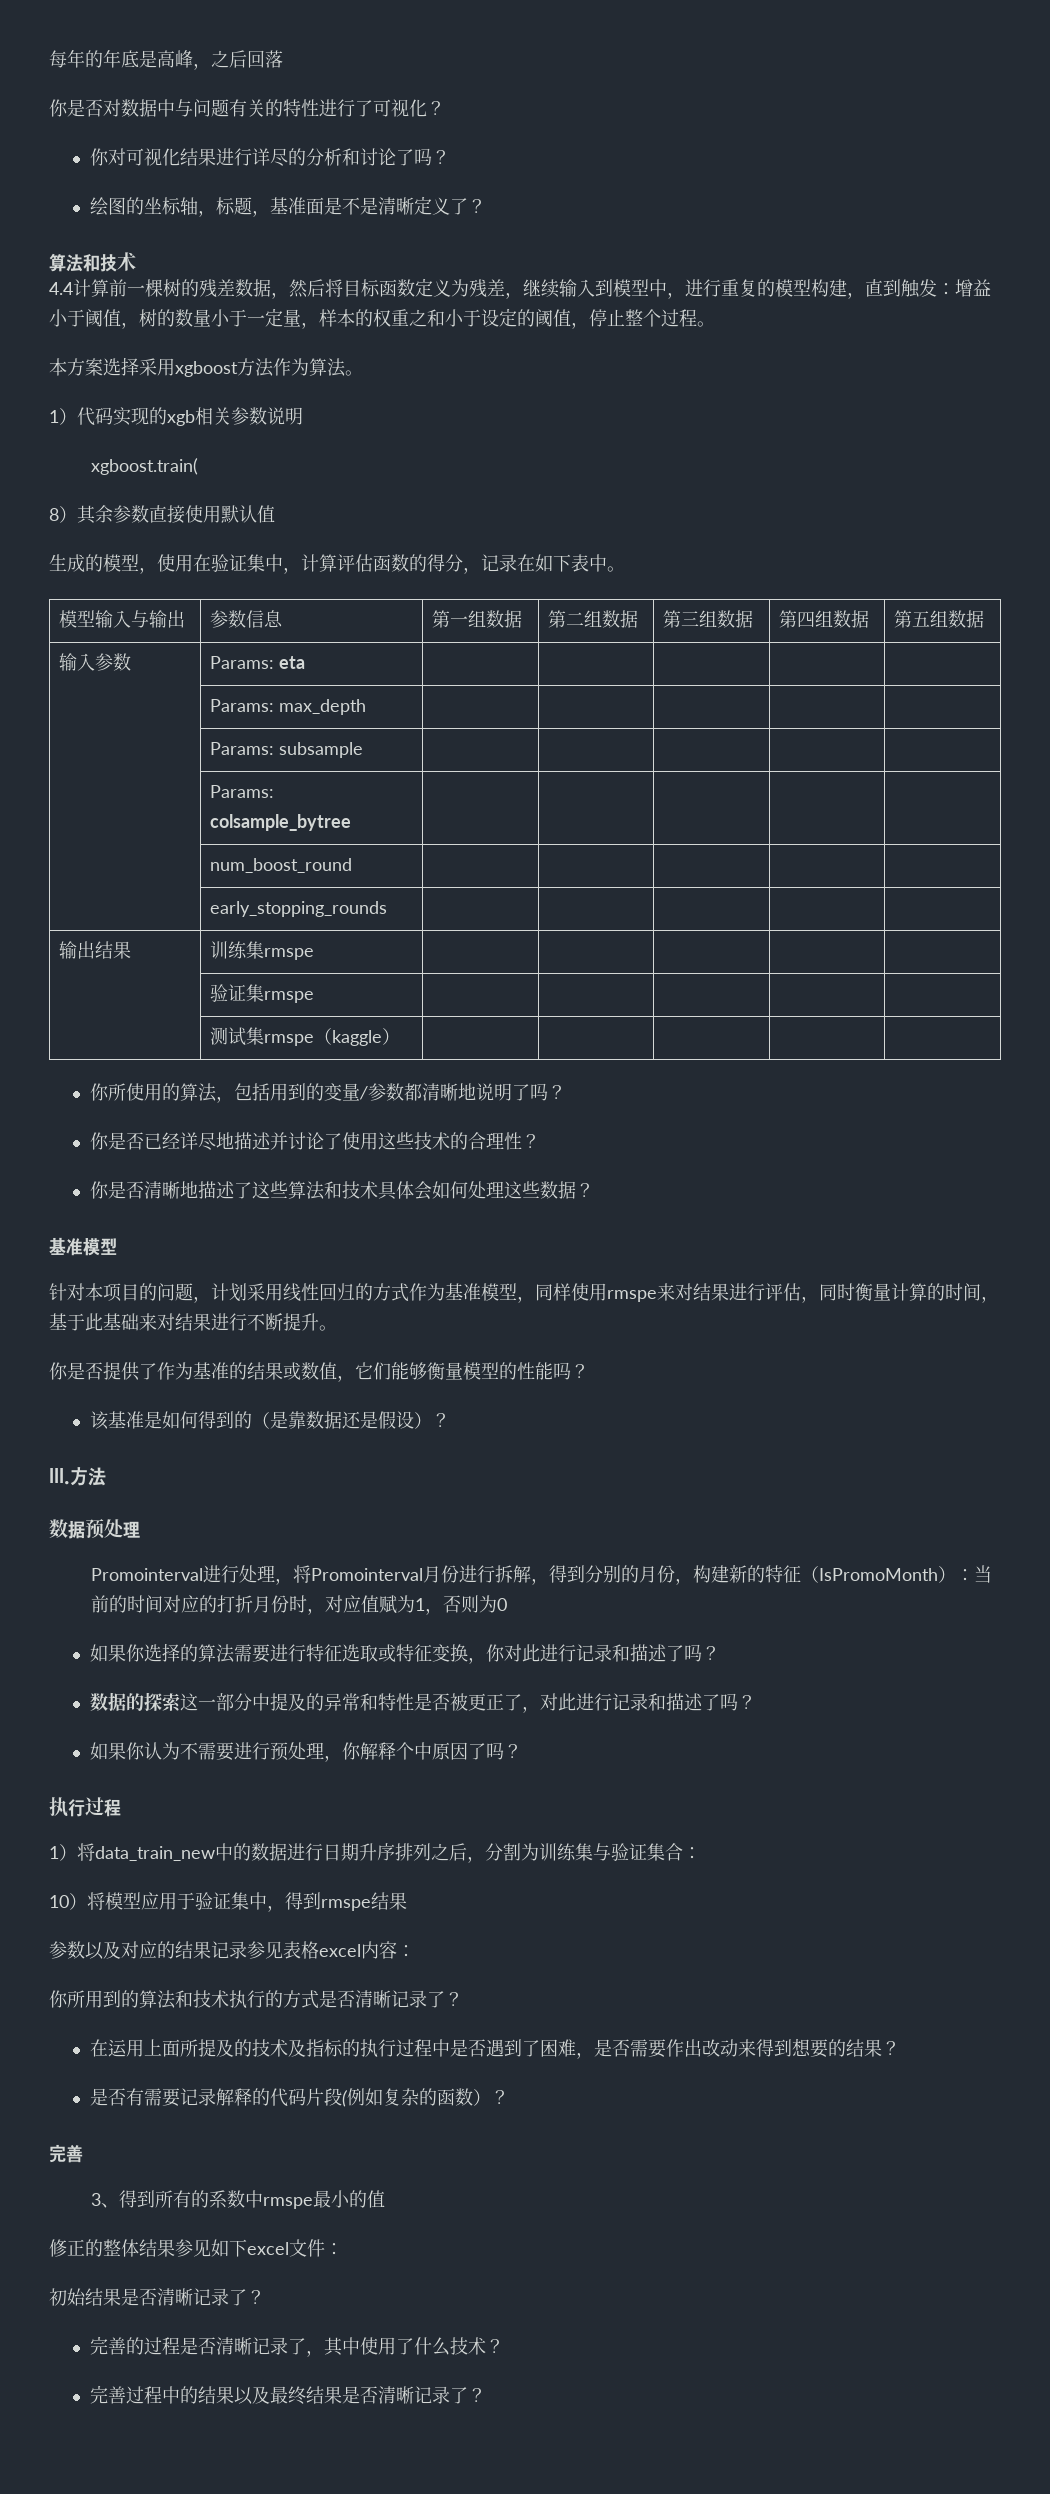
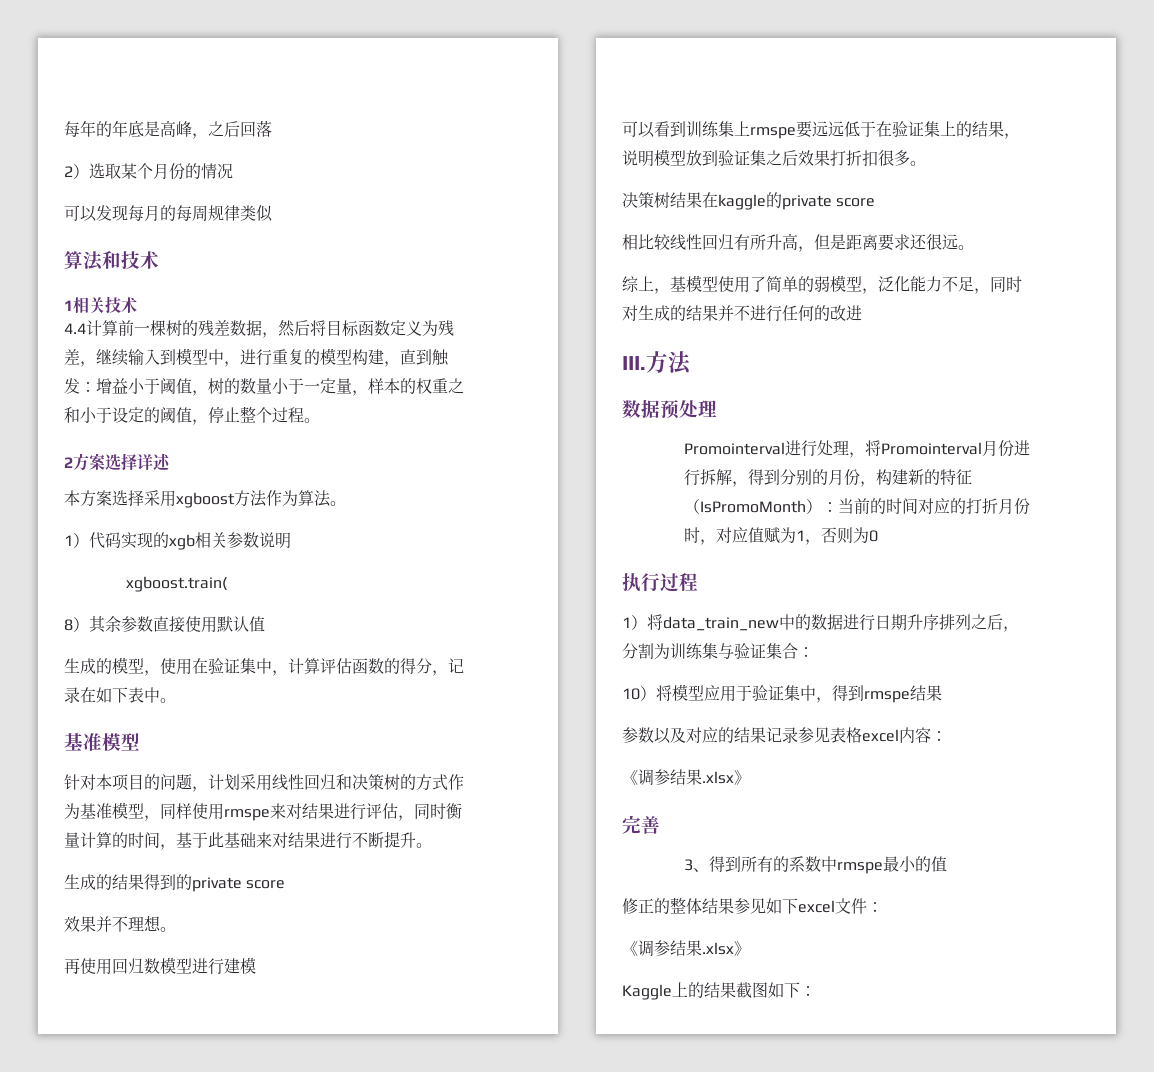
- 你是否对数据中与问题有关的特性进行了可视化？
- 你对可视化结果进行详尽的分析和讨论了吗？
- 绘图的坐标轴，标题，基准面是不是清晰定义了？
+ 2）选取某个月份的情况
+ 可以发现每月的每周规律类似
  算法和技术
+ 1相关技术
+ 2方案选择详述
- 模型输入与输出 | 参数信息 | 第一组数据 | 第二组数据 | 第三组数据 | 第四组数据 | 第五组数据
- 输入参数 | Params: eta | | | | |
- | Params: max_depth | | | | |
- | Params: subsample | | | | |
- | Params: colsample_bytree | | | | |
- | num_boost_round | | | | |
- | early_stopping_rounds | | | | |
- 输出结果 | 训练集rmspe | | | | |
- | 验证集rmspe | | | | |
- | 测试集rmspe（kaggle） | | | | |
- 你所使用的算法，包括用到的变量/参数都清晰地说明了吗？
- 你是否已经详尽地描述并讨论了使用这些技术的合理性？
- 你是否清晰地描述了这些算法和技术具体会如何处理这些数据？
- 针对本项目的问题，计划采用线性回归的方式作为基准模型，同样使用rmspe来对结果进行评估，同时衡量计算的时间，基于此基础来对结果进行不断提升。
+ 针对本项目的问题，计划采用线性回归和决策树的方式作为基准模型，同样使用rmspe来对结果进行评估，同时衡量计算的时间，基于此基础来对结果进行不断提升。
- 你是否提供了作为基准的结果或数值，它们能够衡量模型的性能吗？
- 该基准是如何得到的（是靠数据还是假设）？
+ 生成的结果得到的private score
+ 效果并不理想。
+ 再使用回归数模型进行建模
+ 可以看到训练集上rmspe要远远低于在验证集上的结果，说明模型放到验证集之后效果打折扣很多。
+ 决策树结果在kaggle的private score
+ 相比较线性回归有所升高，但是距离要求还很远。
+ 综上，基模型使用了简单的弱模型，泛化能力不足，同时对生成的结果并不进行任何的改进
- 如果你选择的算法需要进行特征选取或特征变换，你对此进行记录和描述了吗？
- 数据的探索这一部分中提及的异常和特性是否被更正了，对此进行记录和描述了吗？
- 如果你认为不需要进行预处理，你解释个中原因了吗？
  参数以及对应的结果记录参见表格excel内容：
- 你所用到的算法和技术执行的方式是否清晰记录了？
- 在运用上面所提及的技术及指标的执行过程中是否遇到了困难，是否需要作出改动来得到想要的结果？
- 是否有需要记录解释的代码片段(例如复杂的函数）？
+ 《调参结果.xlsx》
  修正的整体结果参见如下excel文件：
- 初始结果是否清晰记录了？
- 完善的过程是否清晰记录了，其中使用了什么技术？
- 完善过程中的结果以及最终结果是否清晰记录了？
+ 《调参结果.xlsx》
+ Kaggle上的结果截图如下：

